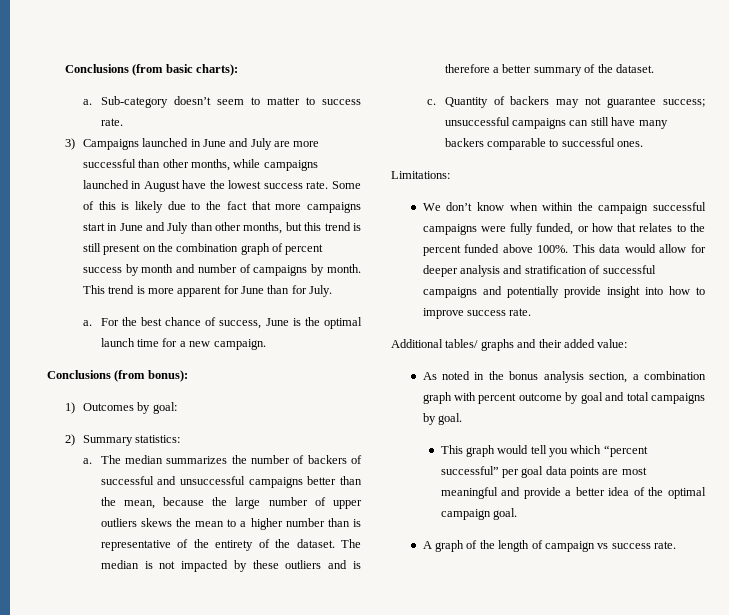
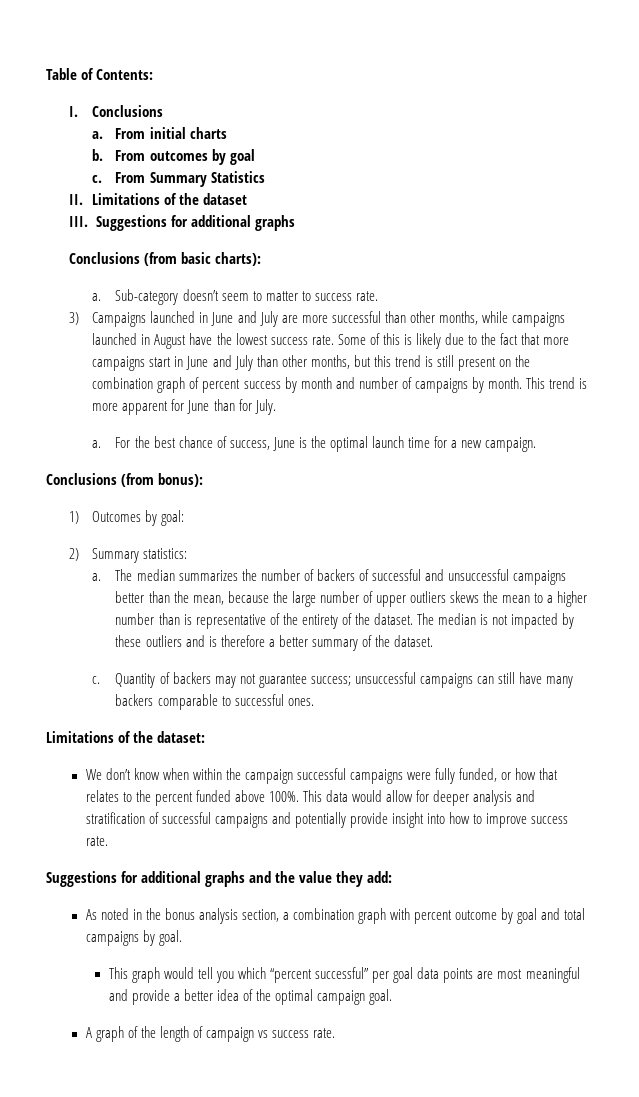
+ Table of Contents:
+ I. Conclusions
+ a. From initial charts
+ b. From outcomes by goal
+ c. From Summary Statistics
+ II. Limitations of the dataset
+ III. Suggestions for additional graphs
- Limitations:
+ Limitations of the dataset:
- Additional tables/ graphs and their added value:
+ Suggestions for additional graphs and the value they add:

